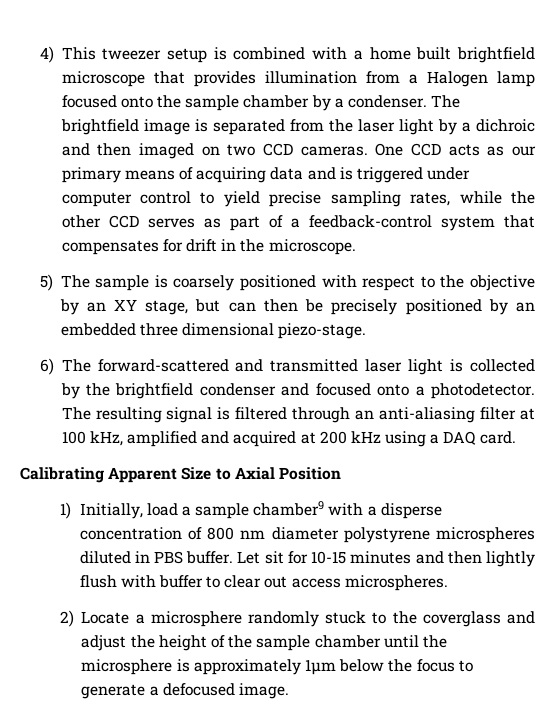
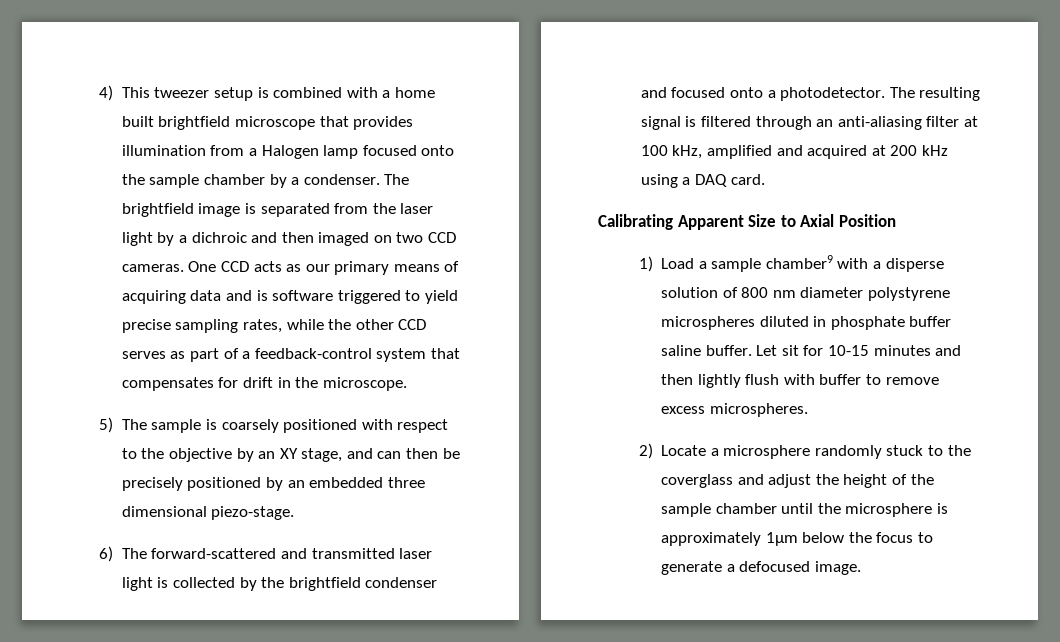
- One CCD acts as our primary means of acquiring data and is triggered under computer control to yield precise sampling rates, while the other CCD serves as part of a feedback-control system that compensates for drift in the microscope.
+ One CCD acts as our primary means of acquiring data and is software triggered to yield precise sampling rates, while the other CCD serves as part of a feedback-control system that compensates for drift in the microscope.
- 5) The sample is coarsely positioned with respect to the objective by an XY stage, but can then be precisely positioned by an embedded three dimensional piezo-stage.
+ 5) The sample is coarsely positioned with respect to the objective by an XY stage, and can then be precisely positioned by an embedded three dimensional piezo-stage.
- 1) Initially, load a sample chamber9 with a disperse concentration of 800 nm diameter polystyrene microspheres diluted in PBS buffer.
+ 1) Load a sample chamber9 with a disperse solution of 800 nm diameter polystyrene microspheres diluted in phosphate buffer saline buffer.
- Let sit for 10-15 minutes and then lightly flush with buffer to clear out access microspheres.
+ Let sit for 10-15 minutes and then lightly flush with buffer to remove excess microspheres.

